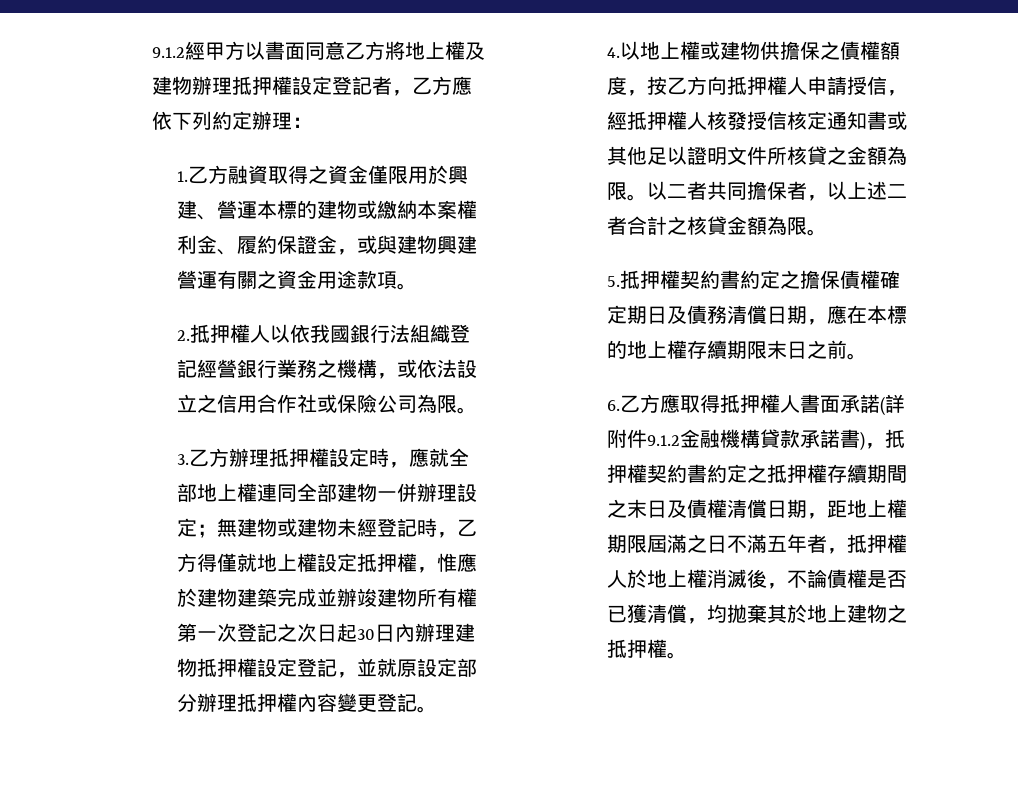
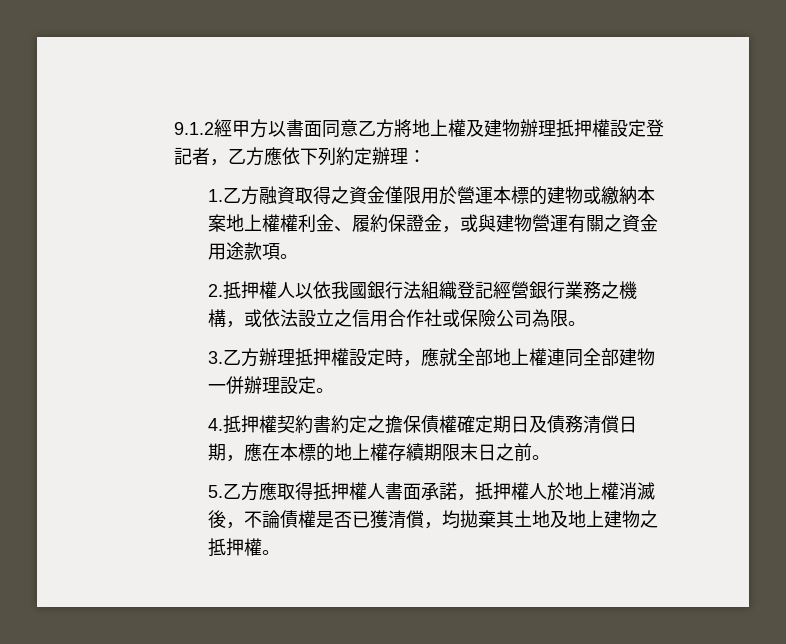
- 1.乙方融資取得之資金僅限用於興建、營運本標的建物或繳納本案權利金、履約保證金，或與建物興建營運有關之資金用途款項。
+ 1.乙方融資取得之資金僅限用於營運本標的建物或繳納本案地上權權利金、履約保證金，或與建物營運有關之資金用途款項。
- 3.乙方辦理抵押權設定時，應就全部地上權連同全部建物一併辦理設定；無建物或建物未經登記時，乙方得僅就地上權設定抵押權，惟應於建物建築完成並辦竣建物所有權第一次登記之次日起30日內辦理建物抵押權設定登記，並就原設定部分辦理抵押權內容變更登記。
- 4.以地上權或建物供擔保之債權額度，按乙方向抵押權人申請授信，經抵押權人核發授信核定通知書或其他足以證明文件所核貸之金額為限。以二者共同擔保者，以上述二者合計之核貸金額為限。
- 5.抵押權契約書約定之擔保債權確定期日及債務清償日期，應在本標的地上權存續期限末日之前。
+ 3.乙方辦理抵押權設定時，應就全部地上權連同全部建物一併辦理設定。
+ 4.抵押權契約書約定之擔保債權確定期日及債務清償日期，應在本標的地上權存續期限末日之前。
- 6.乙方應取得抵押權人書面承諾(詳附件9.1.2金融機構貸款承諾書)，扺押權契約書約定之抵押權存續期間之末日及債權清償日期，距地上權期限屆滿之日不滿五年者，抵押權人於地上權消滅後，不論債權是否已獲清償，均拋棄其於地上建物之抵押權。
+ 5.乙方應取得抵押權人書面承諾，抵押權人於地上權消滅後，不論債權是否已獲清償，均拋棄其土地及地上建物之抵押權。

